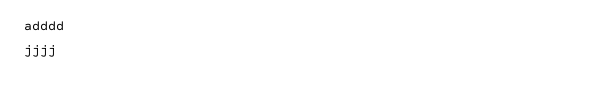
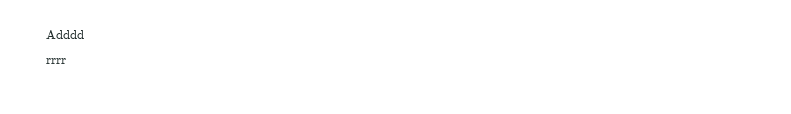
- adddd
- jjjj
+ Adddd
+ rrrr

